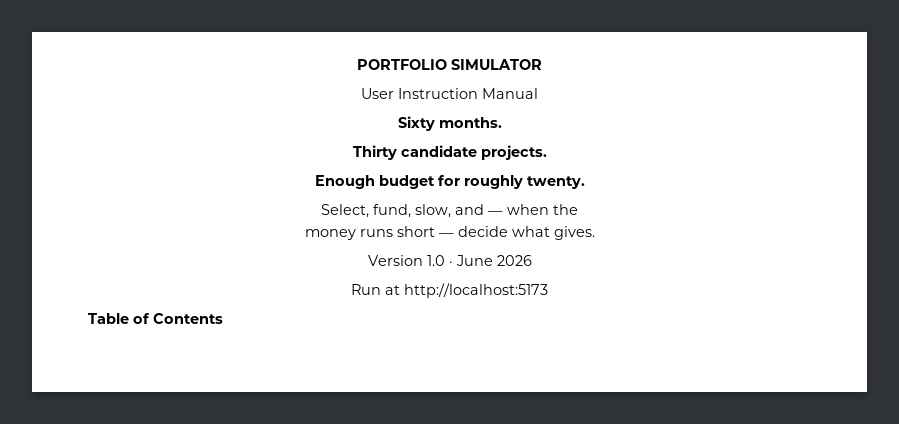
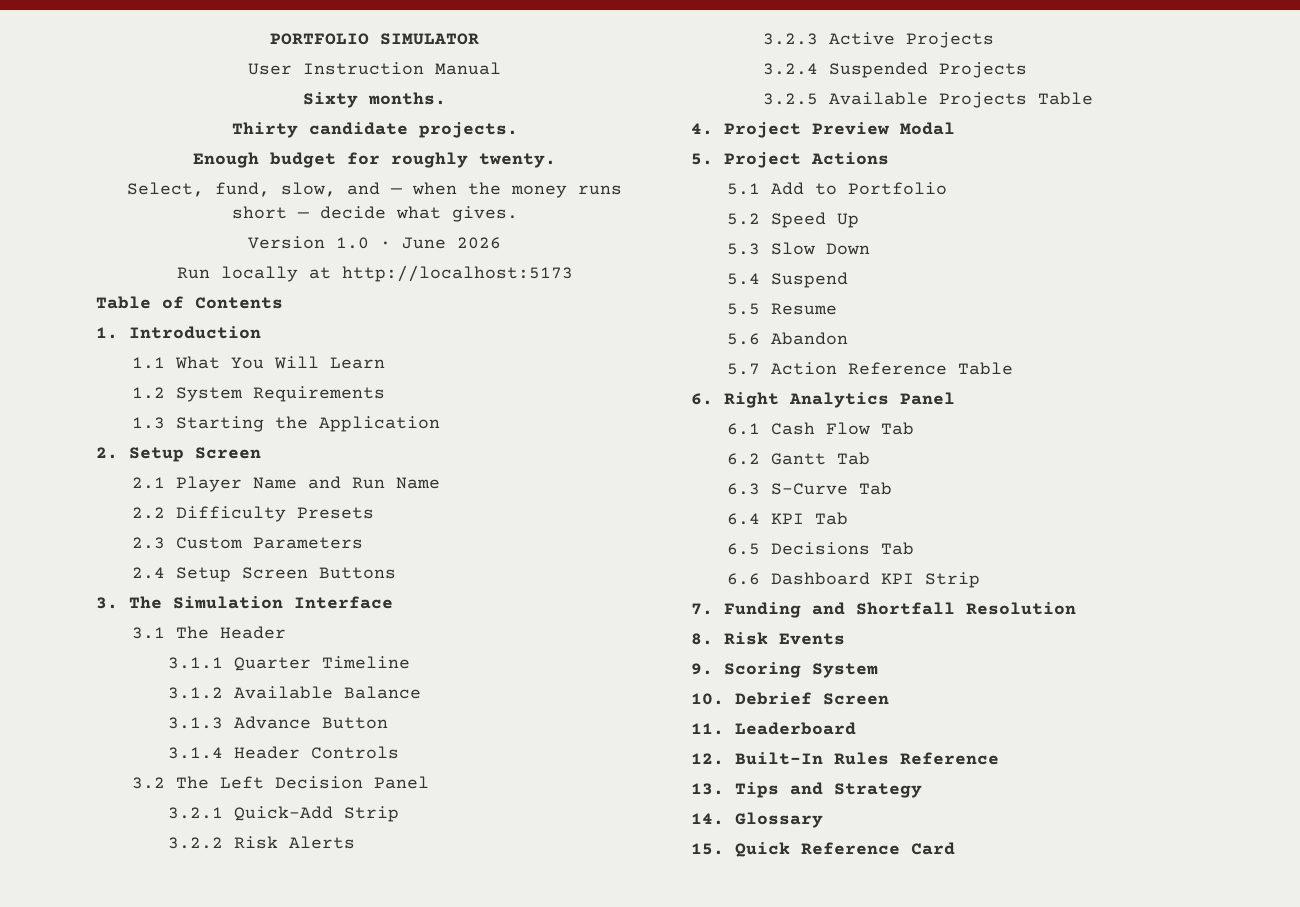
- Select, fund, slow, and — when the
- money runs short — decide what gives.
+ Select, fund, slow, and — when the money runs short — decide what gives.
- Run at http://localhost:5173
+ Run locally at http://localhost:5173
+ 1. Introduction
+ 1.1 What You Will Learn
+ 1.2 System Requirements
+ 1.3 Starting the Application
+ 2. Setup Screen
+ 2.1 Player Name and Run Name
+ 2.2 Difficulty Presets
+ 2.3 Custom Parameters
+ 2.4 Setup Screen Buttons
+ 3. The Simulation Interface
+ 3.1 The Header
+ 3.1.1 Quarter Timeline
+ 3.1.2 Available Balance
+ 3.1.3 Advance Button
+ 3.1.4 Header Controls
+ 3.2 The Left Decision Panel
+ 3.2.1 Quick-Add Strip
+ 3.2.2 Risk Alerts
+ 3.2.3 Active Projects
+ 3.2.4 Suspended Projects
+ 3.2.5 Available Projects Table
+ 4. Project Preview Modal
+ 5. Project Actions
+ 5.1 Add to Portfolio
+ 5.2 Speed Up
+ 5.3 Slow Down
+ 5.4 Suspend
+ 5.5 Resume
+ 5.6 Abandon
+ 5.7 Action Reference Table
+ 6. Right Analytics Panel
+ 6.1 Cash Flow Tab
+ 6.2 Gantt Tab
+ 6.3 S-Curve Tab
+ 6.4 KPI Tab
+ 6.5 Decisions Tab
+ 6.6 Dashboard KPI Strip
+ 7. Funding and Shortfall Resolution
+ 8. Risk Events
+ 9. Scoring System
+ 10. Debrief Screen
+ 11. Leaderboard
+ 12. Built-In Rules Reference
+ 13. Tips and Strategy
+ 14. Glossary
+ 15. Quick Reference Card

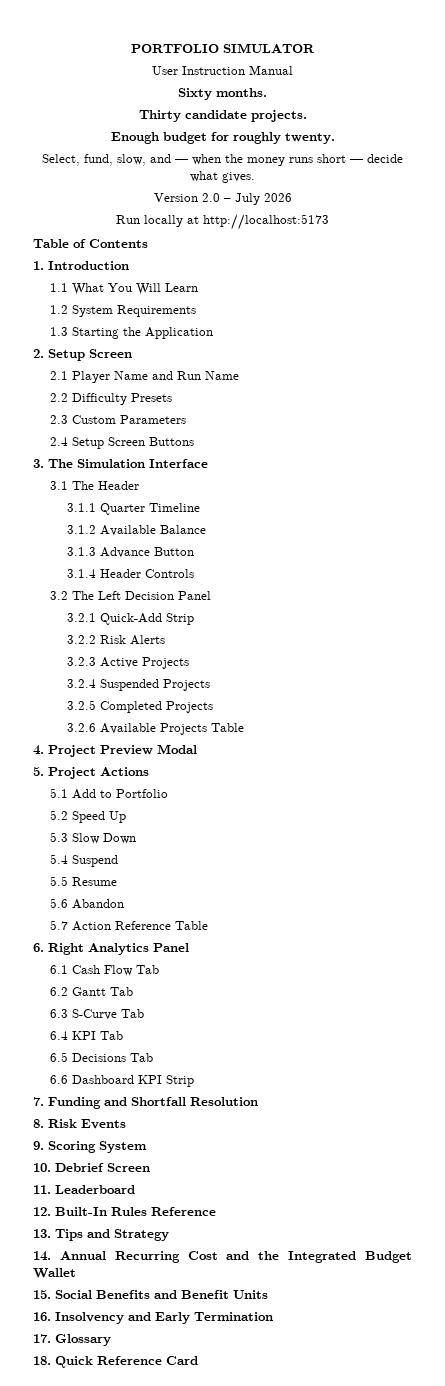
- Version 1.0 · June 2026
+ Version 2.0 – July 2026
- 3.2.5 Available Projects Table
+ 3.2.5 Completed Projects
+ 3.2.6 Available Projects Table
- 14. Glossary
+ 14. Annual Recurring Cost and the Integrated Budget Wallet
+ 15. Social Benefits and Benefit Units
+ 16. Insolvency and Early Termination
+ 17. Glossary
- 15. Quick Reference Card
+ 18. Quick Reference Card

